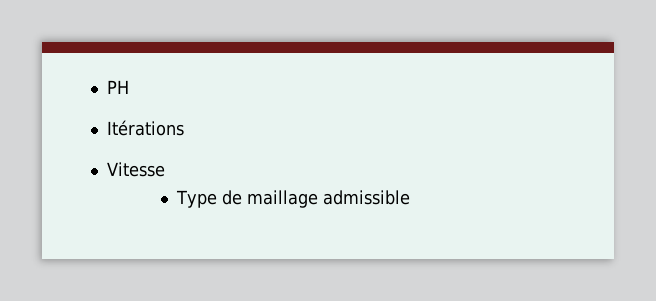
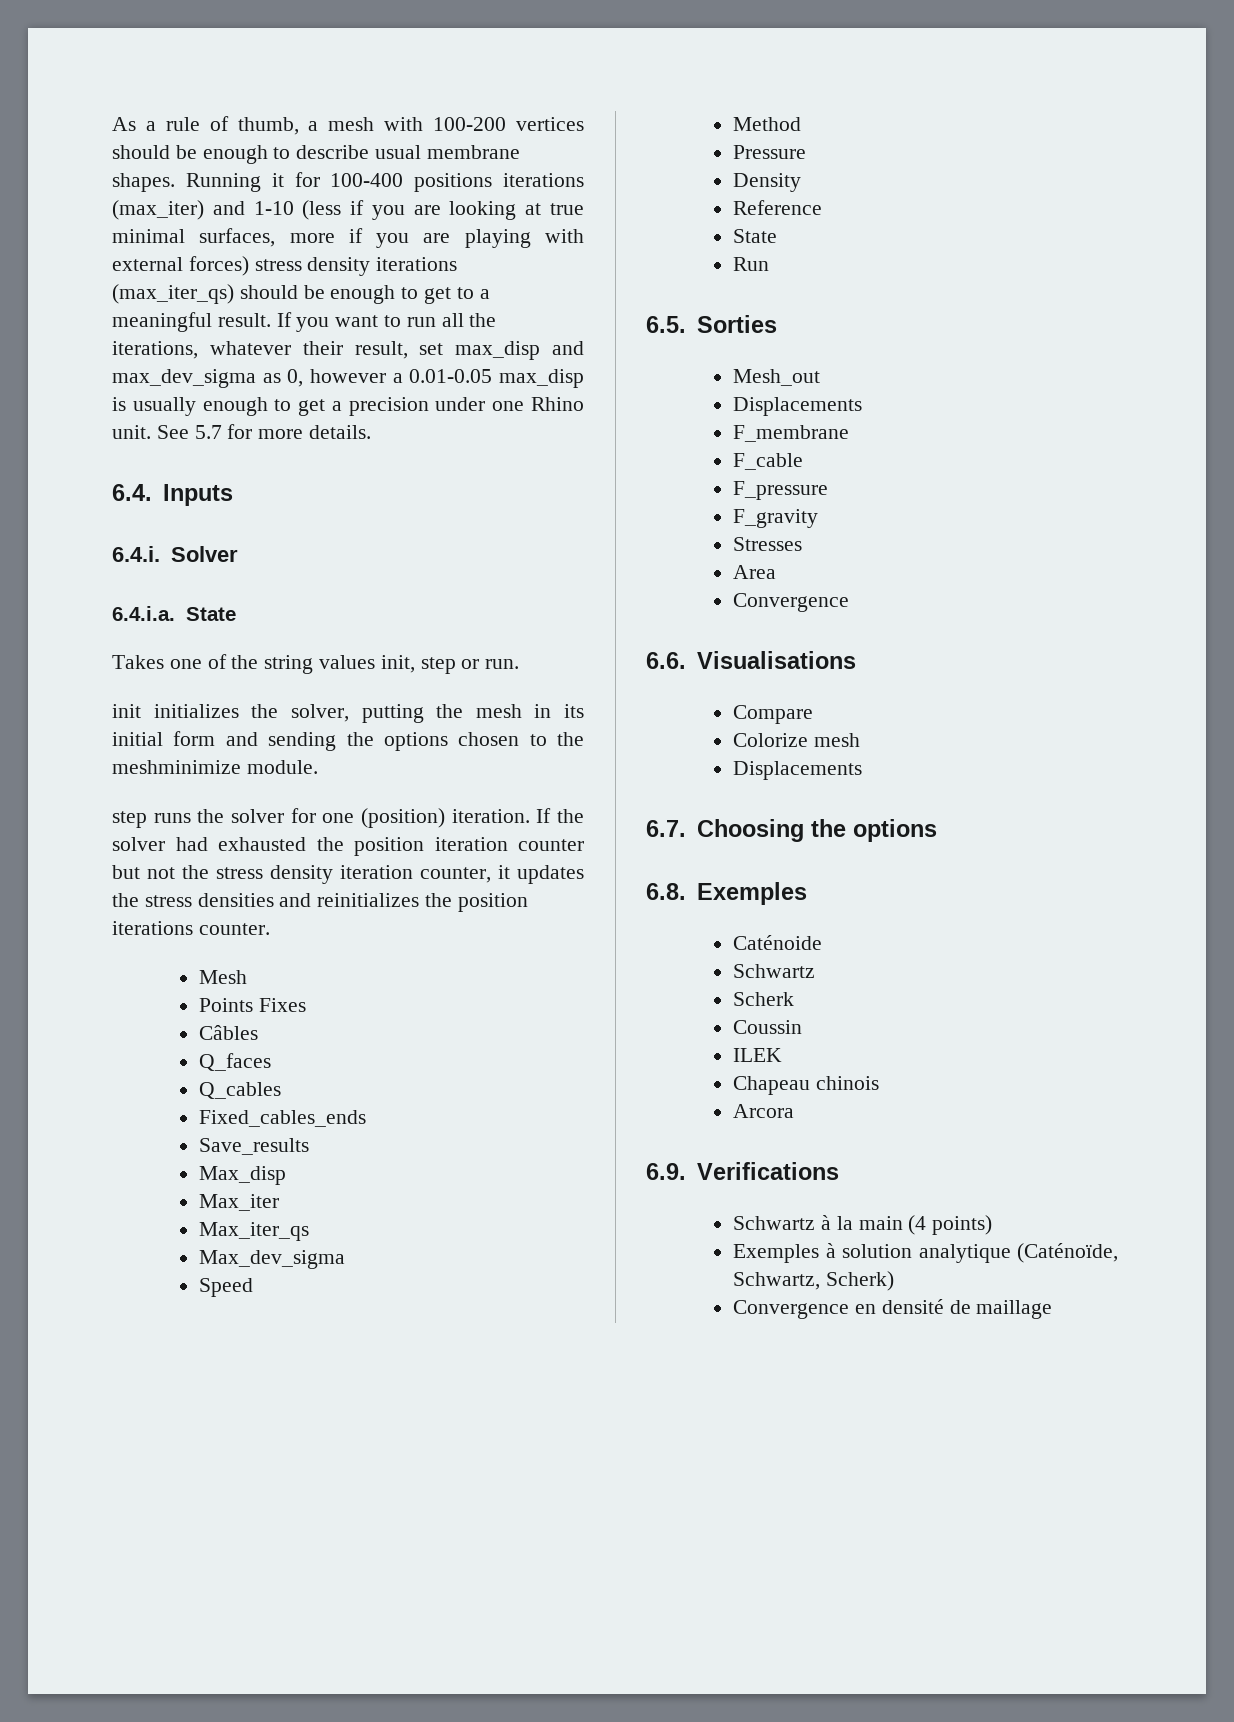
- PH
- Itérations
- Vitesse
- Type de maillage admissible
+ As a rule of thumb, a mesh with 100-200 vertices should be enough to describe usual membrane shapes. Running it for 100-400 positions iterations (max_iter) and 1-10 (less if you are looking at true minimal surfaces, more if you are playing with external forces) stress density iterations (max_iter_qs) should be enough to get to a meaningful result. If you want to run all the iterations, whatever their result, set max_disp and max_dev_sigma as 0, however a 0.01-0.05 max_disp is usually enough to get a precision under one Rhino unit. See 5.7 for more details.
+ 6.4. Inputs
+ 6.4.i. Solver
+ 6.4.i.a. State
+ Takes one of the string values init, step or run.
+ init initializes the solver, putting the mesh in its initial form and sending the options chosen to the meshminimize module.
+ step runs the solver for one (position) iteration. If the solver had exhausted the position iteration counter but not the stress density iteration counter, it updates the stress densities and reinitializes the position iterations counter.
+ Mesh
+ Points Fixes
+ Câbles
+ Q_faces
+ Q_cables
+ Fixed_cables_ends
+ Save_results
+ Max_disp
+ Max_iter
+ Max_iter_qs
+ Max_dev_sigma
+ Speed
+ Method
+ Pressure
+ Density
+ Reference
+ State
+ Run
+ 6.5. Sorties
+ Mesh_out
+ Displacements
+ F_membrane
+ F_cable
+ F_pressure
+ F_gravity
+ Stresses
+ Area
+ Convergence
+ 6.6. Visualisations
+ Compare
+ Colorize mesh
+ Displacements
+ 6.7. Choosing the options
+ 6.8. Exemples
+ Caténoide
+ Schwartz
+ Scherk
+ Coussin
+ ILEK
+ Chapeau chinois
+ Arcora
+ 6.9. Verifications
+ Schwartz à la main (4 points)
+ Exemples à solution analytique (Caténoïde, Schwartz, Scherk)
+ Convergence en densité de maillage

